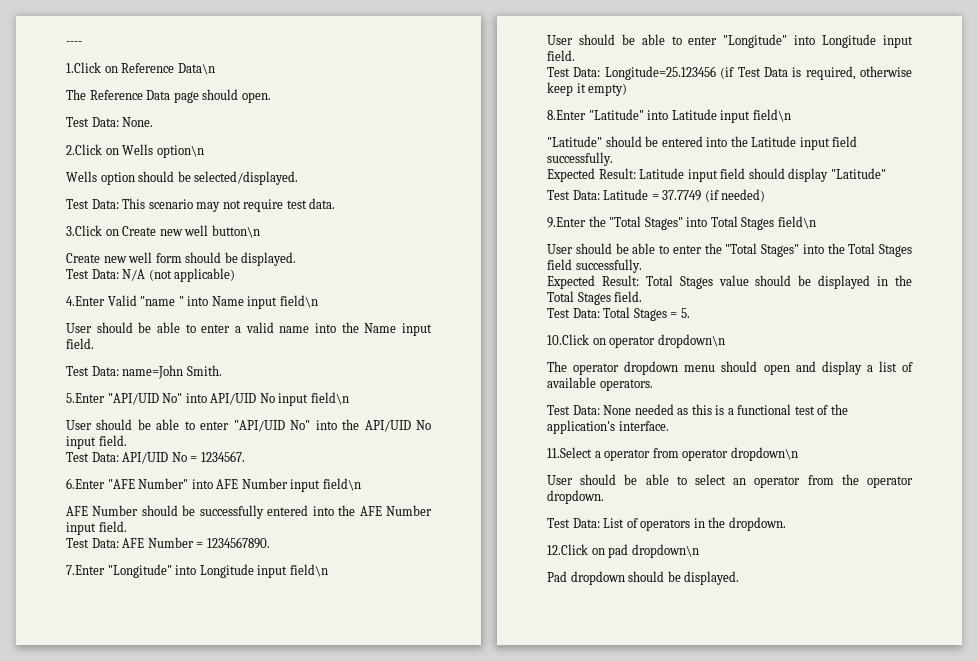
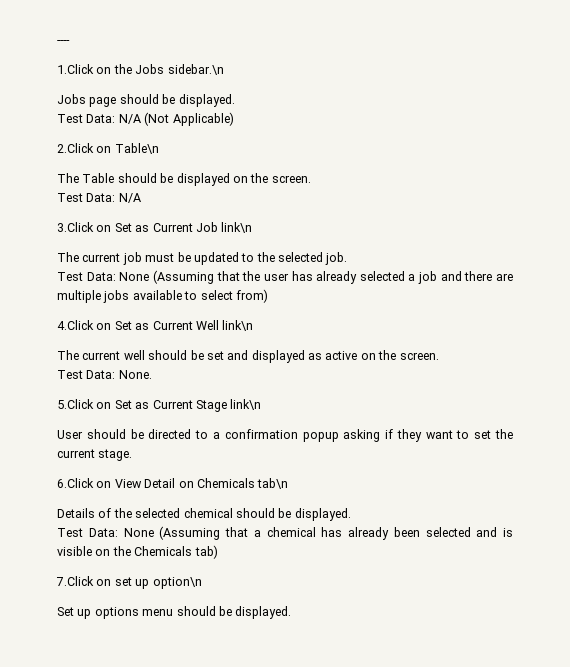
- 1.Click on Reference Data\n
- The Reference Data page should open.
- Test Data: None.
- 2.Click on Wells option\n
- Wells option should be selected/displayed.
- Test Data: This scenario may not require test data.
- 3.Click on Create new well button\n
- Create new well form should be displayed.
+ 1.Click on the Jobs sidebar.\n
+ Jobs page should be displayed.
- Test Data: N/A (not applicable)
- 4.Enter Valid "name " into Name input field\n
- User should be able to enter a valid name into the Name input field.
- Test Data: name=John Smith.
- 5.Enter "API/UID No" into API/UID No input field\n
- User should be able to enter "API/UID No" into the API/UID No input field.
- Test Data: API/UID No = 1234567.
- 6.Enter "AFE Number" into AFE Number input field\n
- AFE Number should be successfully entered into the AFE Number input field.
- Test Data: AFE Number = 1234567890.
- 7.Enter "Longitude" into Longitude input field\n
- User should be able to enter "Longitude" into Longitude input field.
- Test Data: Longitude=25.123456 (if Test Data is required, otherwise keep it empty)
- 8.Enter "Latitude" into Latitude input field\n
- "Latitude" should be entered into the Latitude input field successfully.
- Expected Result: Latitude input field should display "Latitude"
- Test Data: Latitude = 37.7749 (if needed)
- 9.Enter the "Total Stages" into Total Stages field\n
- User should be able to enter the "Total Stages" into the Total Stages field successfully.
- Expected Result: Total Stages value should be displayed in the Total Stages field.
- Test Data: Total Stages = 5.
- 10.Click on operator dropdown\n
- The operator dropdown menu should open and display a list of available operators.
- Test Data: None needed as this is a functional test of the application's interface.
- 11.Select a operator from operator dropdown\n
- User should be able to select an operator from the operator dropdown.
- Test Data: List of operators in the dropdown.
- 12.Click on pad dropdown\n
- Pad dropdown should be displayed.
+ Test Data: N/A (Not Applicable)
+ 2.Click on Table\n
+ The Table should be displayed on the screen.
+ Test Data: N/A
+ 3.Click on Set as Current Job link\n
+ The current job must be updated to the selected job.
+ Test Data: None (Assuming that the user has already selected a job and there are multiple jobs available to select from)
+ 4.Click on Set as Current Well link\n
+ The current well should be set and displayed as active on the screen.
+ Test Data: None.
+ 5.Click on Set as Current Stage link\n
+ User should be directed to a confirmation popup asking if they want to set the current stage.
+ 6.Click on View Detail on Chemicals tab\n
+ Details of the selected chemical should be displayed.
+ Test Data: None (Assuming that a chemical has already been selected and is visible on the Chemicals tab)
+ 7.Click on set up option\n
+ Set up options menu should be displayed.

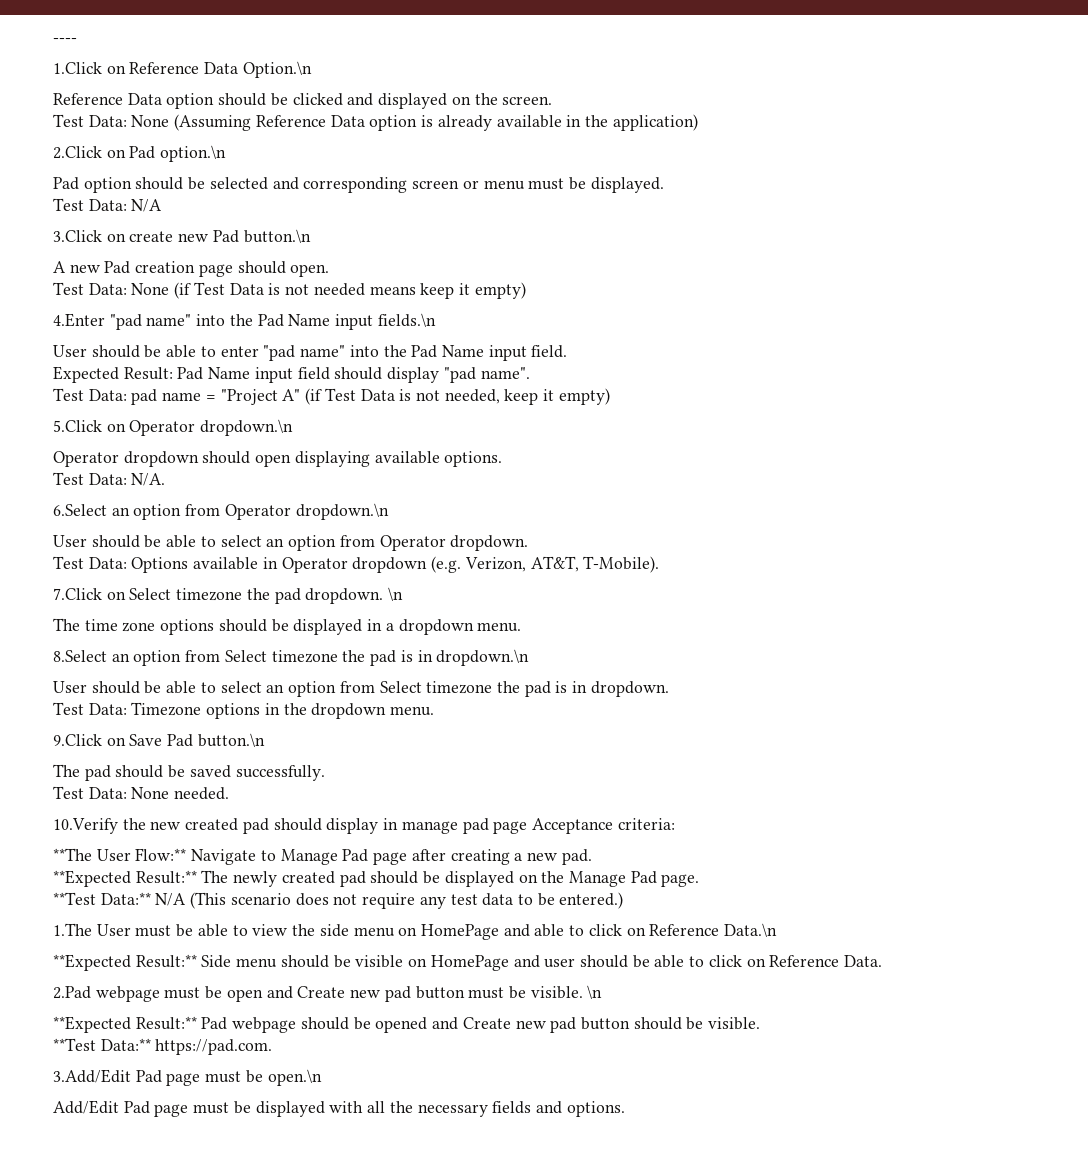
- 1.Click on the Jobs sidebar.\n
- Jobs page should be displayed.
- Test Data: N/A (Not Applicable)
- 2.Click on Table\n
- The Table should be displayed on the screen.
+ 1.Click on Reference Data Option.\n
+ Reference Data option should be clicked and displayed on the screen.
+ Test Data: None (Assuming Reference Data option is already available in the application)
+ 2.Click on Pad option.\n
+ Pad option should be selected and corresponding screen or menu must be displayed.
  Test Data: N/A
- 3.Click on Set as Current Job link\n
- The current job must be updated to the selected job.
- Test Data: None (Assuming that the user has already selected a job and there are multiple jobs available to select from)
- 4.Click on Set as Current Well link\n
- The current well should be set and displayed as active on the screen.
- Test Data: None.
- 5.Click on Set as Current Stage link\n
- User should be directed to a confirmation popup asking if they want to set the current stage.
- 6.Click on View Detail on Chemicals tab\n
- Details of the selected chemical should be displayed.
- Test Data: None (Assuming that a chemical has already been selected and is visible on the Chemicals tab)
- 7.Click on set up option\n
- Set up options menu should be displayed.
+ 3.Click on create new Pad button.\n
+ A new Pad creation page should open.
+ Test Data: None (if Test Data is not needed means keep it empty)
+ 4.Enter "pad name" into the Pad Name input fields.\n
+ User should be able to enter "pad name" into the Pad Name input field.
+ Expected Result: Pad Name input field should display "pad name".
+ Test Data: pad name = "Project A" (if Test Data is not needed, keep it empty)
+ 5.Click on Operator dropdown.\n
+ Operator dropdown should open displaying available options.
+ Test Data: N/A.
+ 6.Select an option from Operator dropdown.\n
+ User should be able to select an option from Operator dropdown.
+ Test Data: Options available in Operator dropdown (e.g. Verizon, AT&T, T-Mobile).
+ 7.Click on Select timezone the pad dropdown. \n
+ The time zone options should be displayed in a dropdown menu.
+ 8.Select an option from Select timezone the pad is in dropdown.\n
+ User should be able to select an option from Select timezone the pad is in dropdown.
+ Test Data: Timezone options in the dropdown menu.
+ 9.Click on Save Pad button.\n
+ The pad should be saved successfully.
+ Test Data: None needed.
+ 10.Verify the new created pad should display in manage pad page Acceptance criteria:
+ **The User Flow:** Navigate to Manage Pad page after creating a new pad.
+ **Expected Result:** The newly created pad should be displayed on the Manage Pad page.
+ **Test Data:** N/A (This scenario does not require any test data to be entered.)
+ 1.The User must be able to view the side menu on HomePage and able to click on Reference Data.\n
+ **Expected Result:** Side menu should be visible on HomePage and user should be able to click on Reference Data.
+ 2.Pad webpage must be open and Create new pad button must be visible. \n
+ **Expected Result:** Pad webpage should be opened and Create new pad button should be visible.
+ **Test Data:** https://pad.com.
+ 3.Add/Edit Pad page must be open.\n
+ Add/Edit Pad page must be displayed with all the necessary fields and options.

